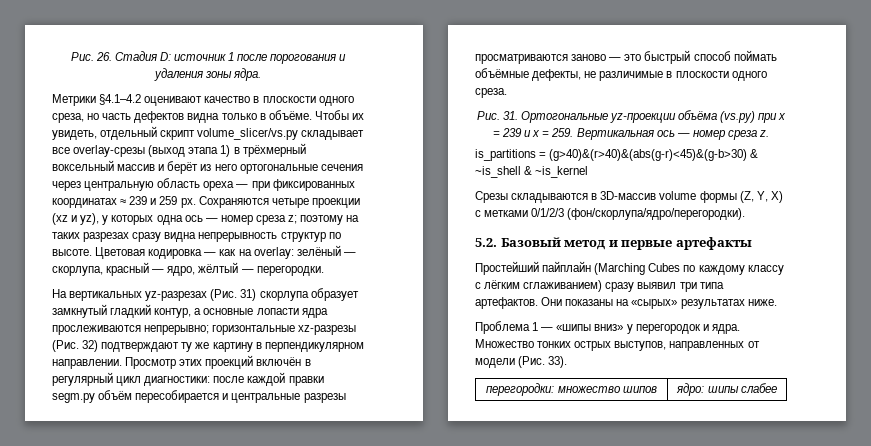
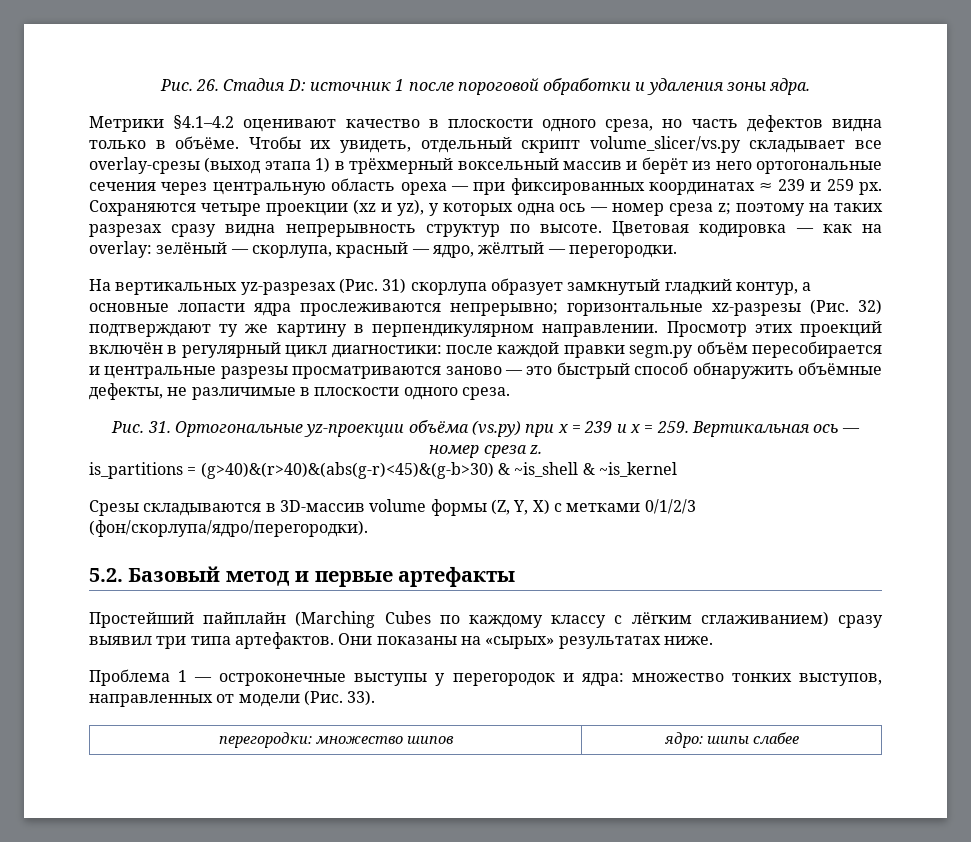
- Рис. 26. Стадия D: источник 1 после порогования и удаления зоны ядра.
+ Рис. 26. Стадия D: источник 1 после пороговой обработки и удаления зоны ядра.
- Просмотр этих проекций включён в регулярный цикл диагностики: после каждой правки segm.py объём пересобирается и центральные разрезы просматриваются заново — это быстрый способ поймать объёмные дефекты, не различимые в плоскости одного среза.
+ Просмотр этих проекций включён в регулярный цикл диагностики: после каждой правки segm.py объём пересобирается и центральные разрезы просматриваются заново — это быстрый способ обнаружить объёмные дефекты, не различимые в плоскости одного среза.
- Проблема 1 — «шипы вниз» у перегородок и ядра. Множество тонких острых выступов, направленных от модели (Рис. 33).
+ Проблема 1 — остроконечные выступы у перегородок и ядра: множество тонких выступов, направленных от модели (Рис. 33).

